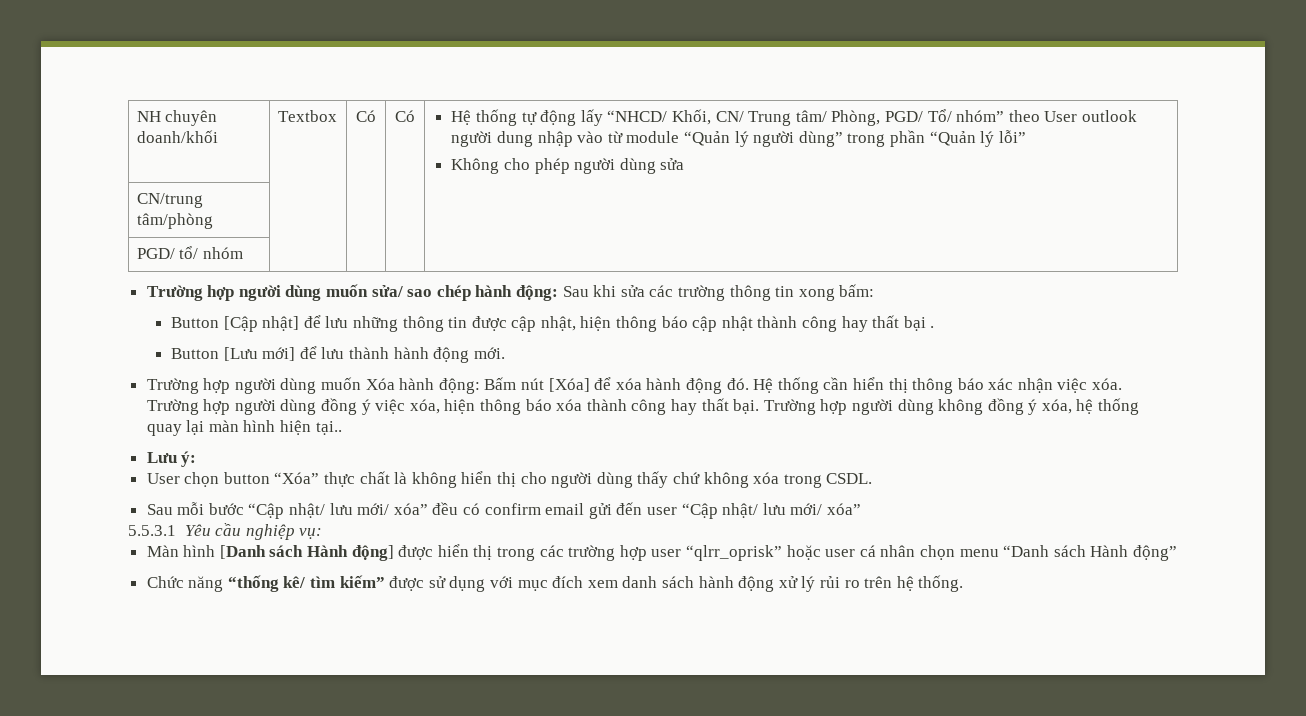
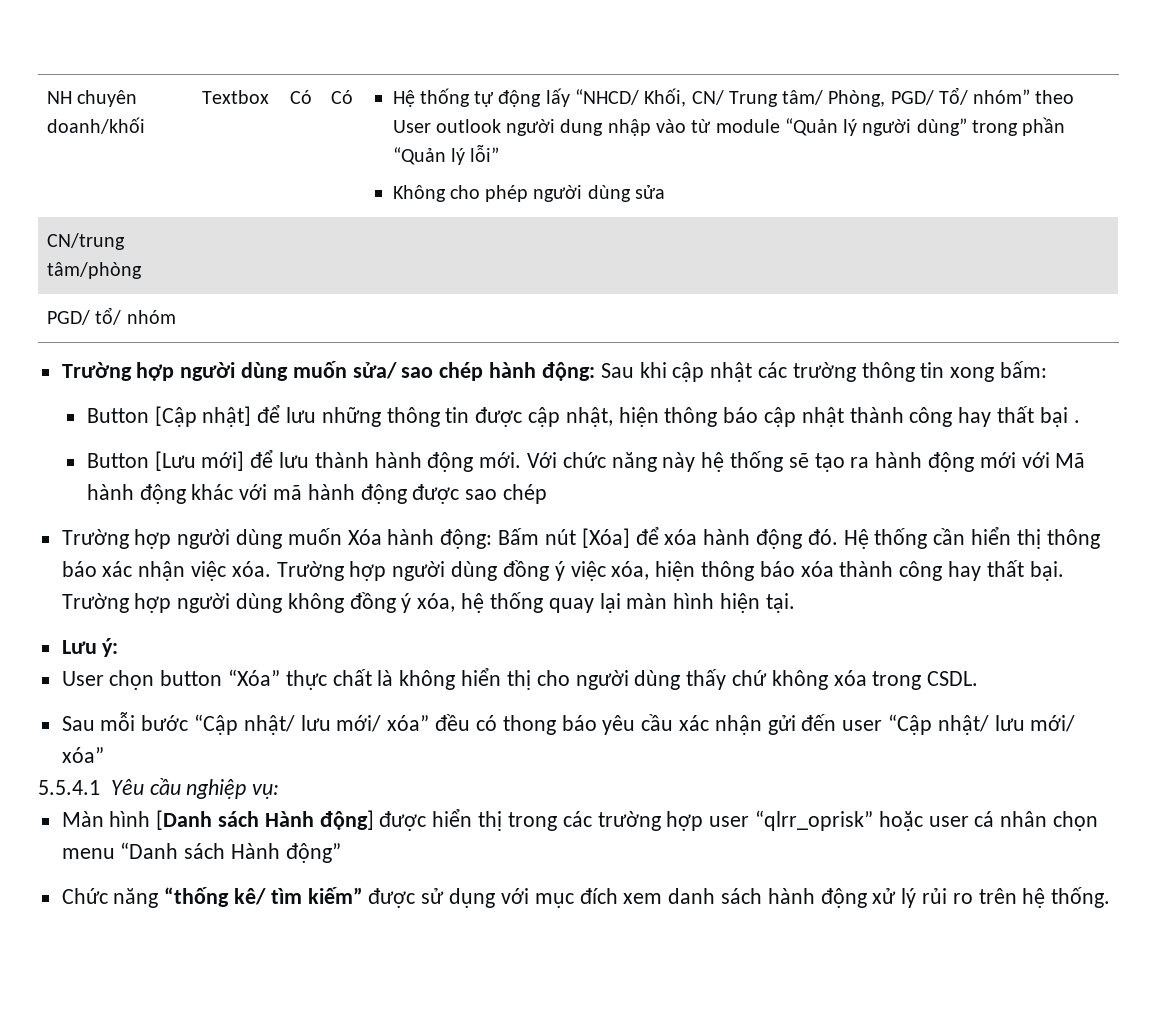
- Trường hợp người dùng muốn sửa/ sao chép hành động: Sau khi sửa các trường thông tin xong bấm:
+ Trường hợp người dùng muốn sửa/ sao chép hành động: Sau khi cập nhật các trường thông tin xong bấm:
+ Với chức năng này hệ thống sẽ tạo ra hành động mới với Mã hành động khác với mã hành động được sao chép
- Trường hợp người dùng không đồng ý xóa, hệ thống quay lại màn hình hiện tại..
+ Trường hợp người dùng không đồng ý xóa, hệ thống quay lại màn hình hiện tại.
- Sau mỗi bước “Cập nhật/ lưu mới/ xóa” đều có confirm email gửi đến user “Cập nhật/ lưu mới/ xóa”
+ Sau mỗi bước “Cập nhật/ lưu mới/ xóa” đều có thong báo yêu cầu xác nhận gửi đến user “Cập nhật/ lưu mới/ xóa”
- 5.5.3.1 Yêu cầu nghiệp vụ:
+ 5.5.4.1 Yêu cầu nghiệp vụ:

